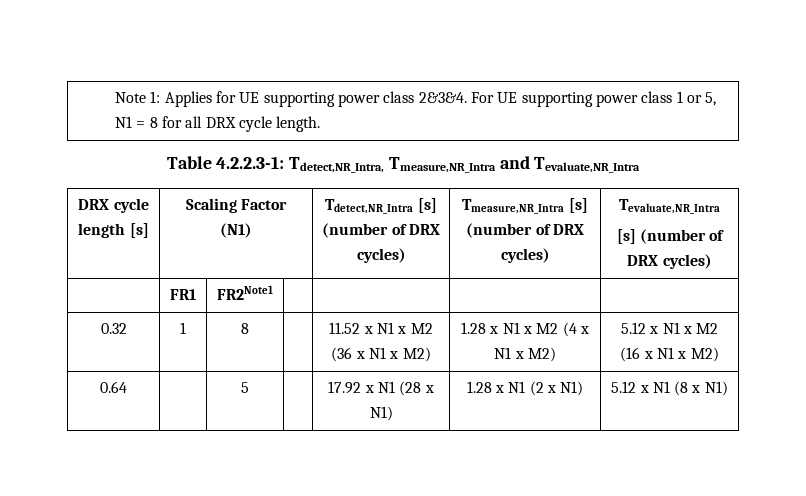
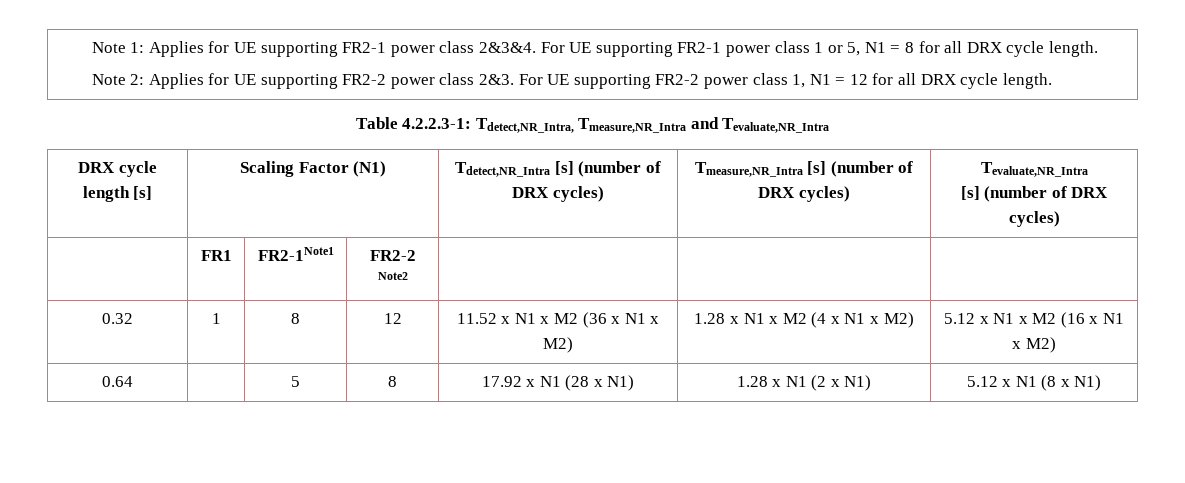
- Note 1: Applies for UE supporting power class 2&3&4.
+ Note 1: Applies for UE supporting FR2-1 power class 2&3&4.
- For UE supporting power class 1 or 5, N1 = 8 for all DRX cycle length.
+ For UE supporting FR2-1 power class 1 or 5, N1 = 8 for all DRX cycle length.
+ Note 2: Applies for UE supporting FR2-2 power class 2&3. For UE supporting FR2-2 power class 1, N1 = 12 for all DRX cycle length.
- | FR1 | FR2Note1 | | | |
+ | FR1 | FR2-1Note1 | FR2-2 Note2 | | |
- 0.32 | 1 | 8 | | 11.52 x N1 x M2 (36 x N1 x M2) | 1.28 x N1 x M2 (4 x N1 x M2) | 5.12 x N1 x M2 (16 x N1 x M2)
+ 0.32 | 1 | 8 | 12 | 11.52 x N1 x M2 (36 x N1 x M2) | 1.28 x N1 x M2 (4 x N1 x M2) | 5.12 x N1 x M2 (16 x N1 x M2)
- 0.64 | | 5 | | 17.92 x N1 (28 x N1) | 1.28 x N1 (2 x N1) | 5.12 x N1 (8 x N1)
+ 0.64 | | 5 | 8 | 17.92 x N1 (28 x N1) | 1.28 x N1 (2 x N1) | 5.12 x N1 (8 x N1)

